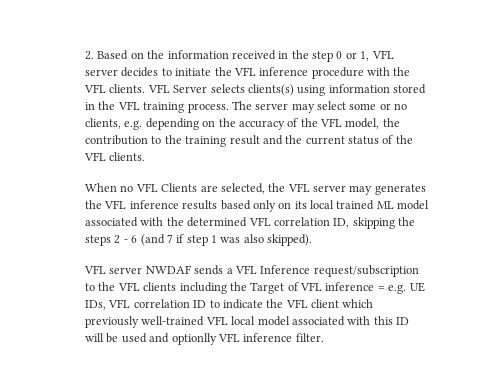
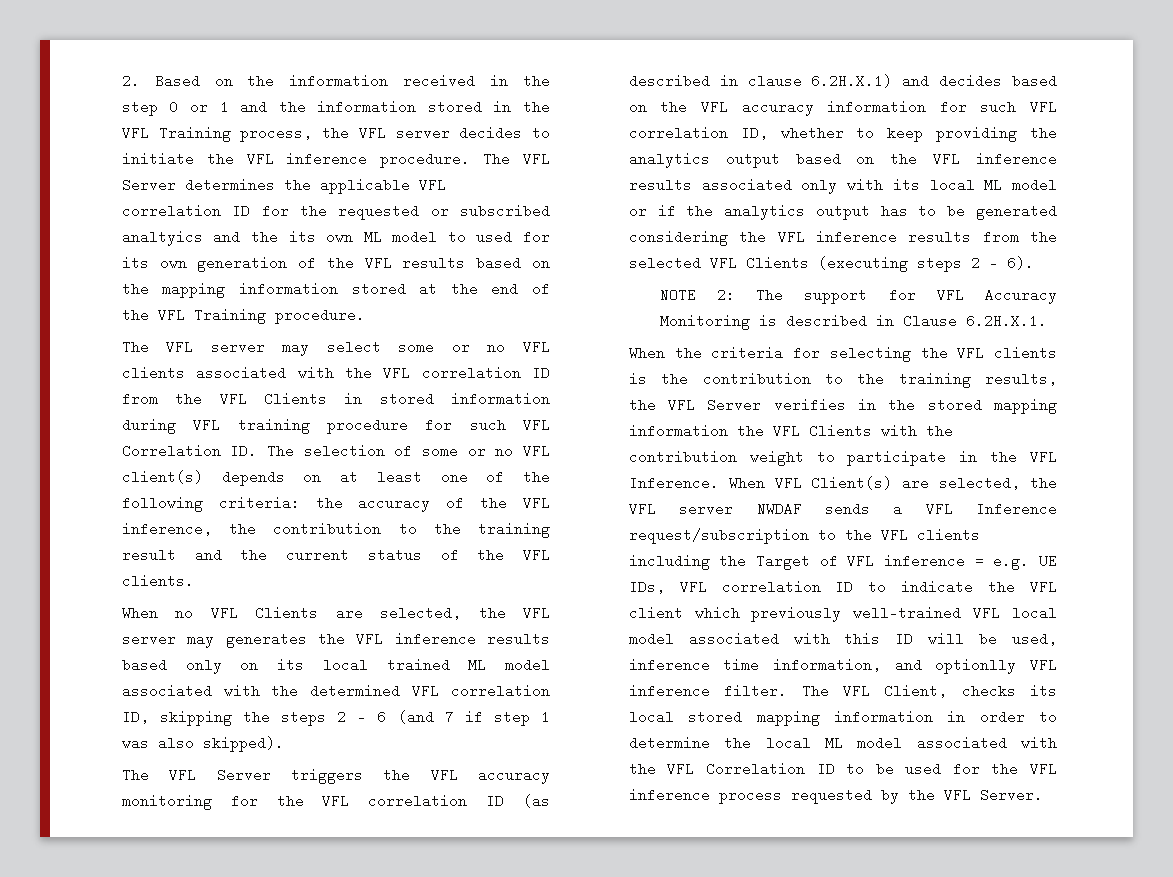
- 2. Based on the information received in the step 0 or 1, VFL server decides to initiate the VFL inference procedure with the VFL clients. VFL Server selects clients(s) using information stored in the VFL training process. The server may select some or no clients, e.g. depending on the accuracy of the VFL model, the contribution to the training result and the current status of the VFL clients.
+ 2. Based on the information received in the step 0 or 1 and the information stored in the VFL Training process, the VFL server decides to initiate the VFL inference procedure. The VFL Server determines the applicable VFL correlation ID for the requested or subscribed analtyics and the its own ML model to used for its own generation of the VFL results based on the mapping information stored at the end of the VFL Training procedure.
+ The VFL server may select some or no VFL clients associated with the VFL correlation ID from the VFL Clients in stored information during VFL training procedure for such VFL Correlation ID. The selection of some or no VFL client(s) depends on at least one of the following criteria: the accuracy of the VFL inference, the contribution to the training result and the current status of the VFL clients.
- VFL server NWDAF sends a VFL Inference request/subscription to the VFL clients including the Target of VFL inference = e.g. UE IDs, VFL correlation ID to indicate the VFL client which previously well-trained VFL local model associated with this ID will be used and optionlly VFL inference filter.
+ The VFL Server triggers the VFL accuracy monitoring for the VFL correlation ID (as described in clause 6.2H.X.1) and decides based on the VFL accuracy information for such VFL correlation ID, whether to keep providing the analytics output based on the VFL inference results associated only with its local ML model or if the analytics output has to be generated considering the VFL inference results from the selected VFL Clients (executing steps 2 - 6).
+ NOTE 2: The support for VFL Accuracy Monitoring is described in Clause 6.2H.X.1.
+ When the criteria for selecting the VFL clients is the contribution to the training results, the VFL Server verifies in the stored mapping information the VFL Clients with the contribution weight to participate in the VFL Inference. When VFL Client(s) are selected, the VFL server NWDAF sends a VFL Inference request/subscription to the VFL clients including the Target of VFL inference = e.g. UE IDs, VFL correlation ID to indicate the VFL client which previously well-trained VFL local model associated with this ID will be used, inference time information, and optionlly VFL inference filter.
+ The VFL Client, checks its local stored mapping information in order to determine the local ML model associated with the VFL Correlation ID to be used for the VFL inference process requested by the VFL Server.

